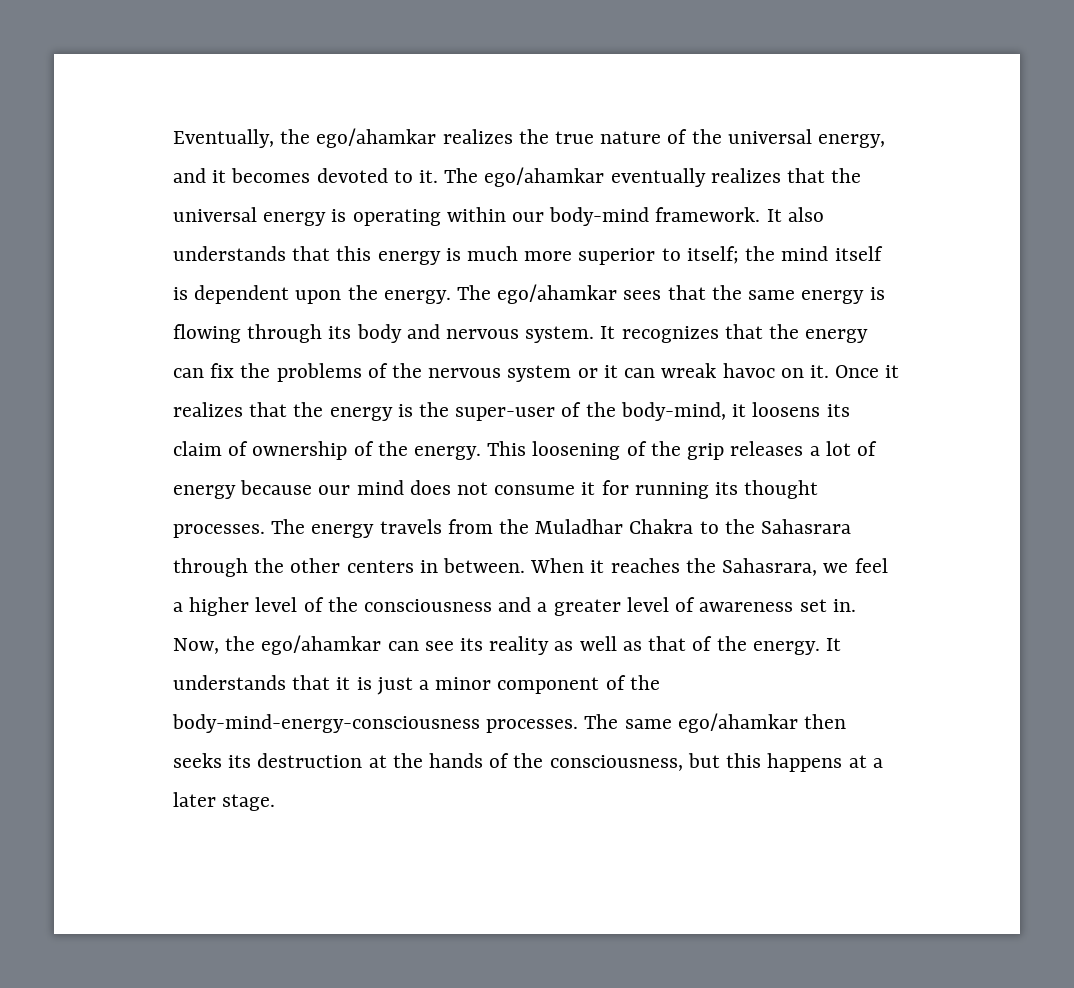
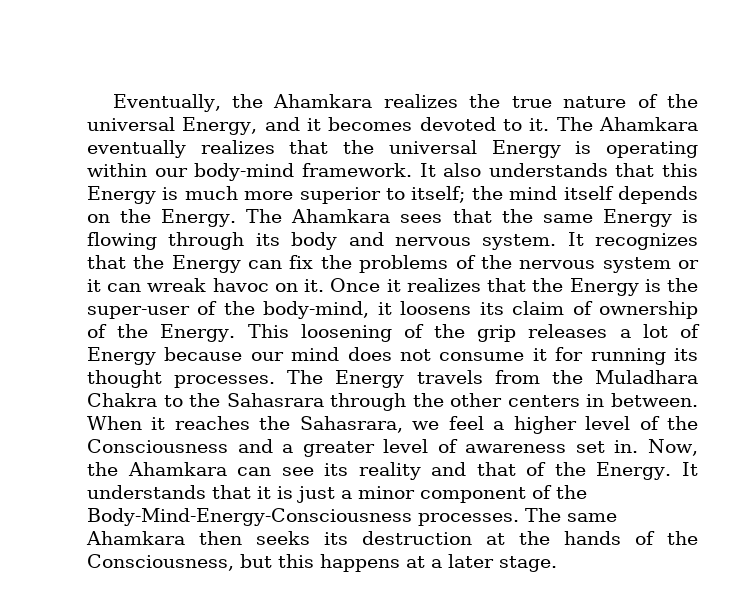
- Eventually, the ego/ahamkar realizes the true nature of the universal energy, and it becomes devoted to it.
+ Eventually, the Ahamkara realizes the true nature of the universal Energy, and it becomes devoted to it.
- The ego/ahamkar eventually realizes that the universal energy is operating within our body-mind framework.
+ The Ahamkara eventually realizes that the universal Energy is operating within our body-mind framework.
- It also understands that this energy is much more superior to itself; the mind itself is dependent upon the energy. The ego/ahamkar sees that the same energy is flowing through its body and nervous system.
+ It also understands that this Energy is much more superior to itself; the mind itself depends on the Energy. The Ahamkara sees that the same Energy is flowing through its body and nervous system.
- It recognizes that the energy can fix the problems of the nervous system or it can wreak havoc on it.
+ It recognizes that the Energy can fix the problems of the nervous system or it can wreak havoc on it.
- Once it realizes that the energy is the super-user of the body-mind, it loosens its claim of ownership of the energy.
+ Once it realizes that the Energy is the super-user of the body-mind, it loosens its claim of ownership of the Energy.
- This loosening of the grip releases a lot of energy because our mind does not consume it for running its thought processes.
+ This loosening of the grip releases a lot of Energy because our mind does not consume it for running its thought processes.
- The energy travels from the Muladhar Chakra to the Sahasrara through the other centers in between.
+ The Energy travels from the Muladhara Chakra to the Sahasrara through the other centers in between.
- When it reaches the Sahasrara, we feel a higher level of the consciousness and a greater level of awareness set in.
+ When it reaches the Sahasrara, we feel a higher level of the Consciousness and a greater level of awareness set in.
- Now, the ego/ahamkar can see its reality as well as that of the energy.
+ Now, the Ahamkara can see its reality and that of the Energy.
- It understands that it is just a minor component of the body-mind-energy-consciousness processes.
+ It understands that it is just a minor component of the Body-Mind-Energy-Consciousness processes.
- The same ego/ahamkar then seeks its destruction at the hands of the consciousness, but this happens at a later stage.
+ The same Ahamkara then seeks its destruction at the hands of the Consciousness, but this happens at a later stage.

